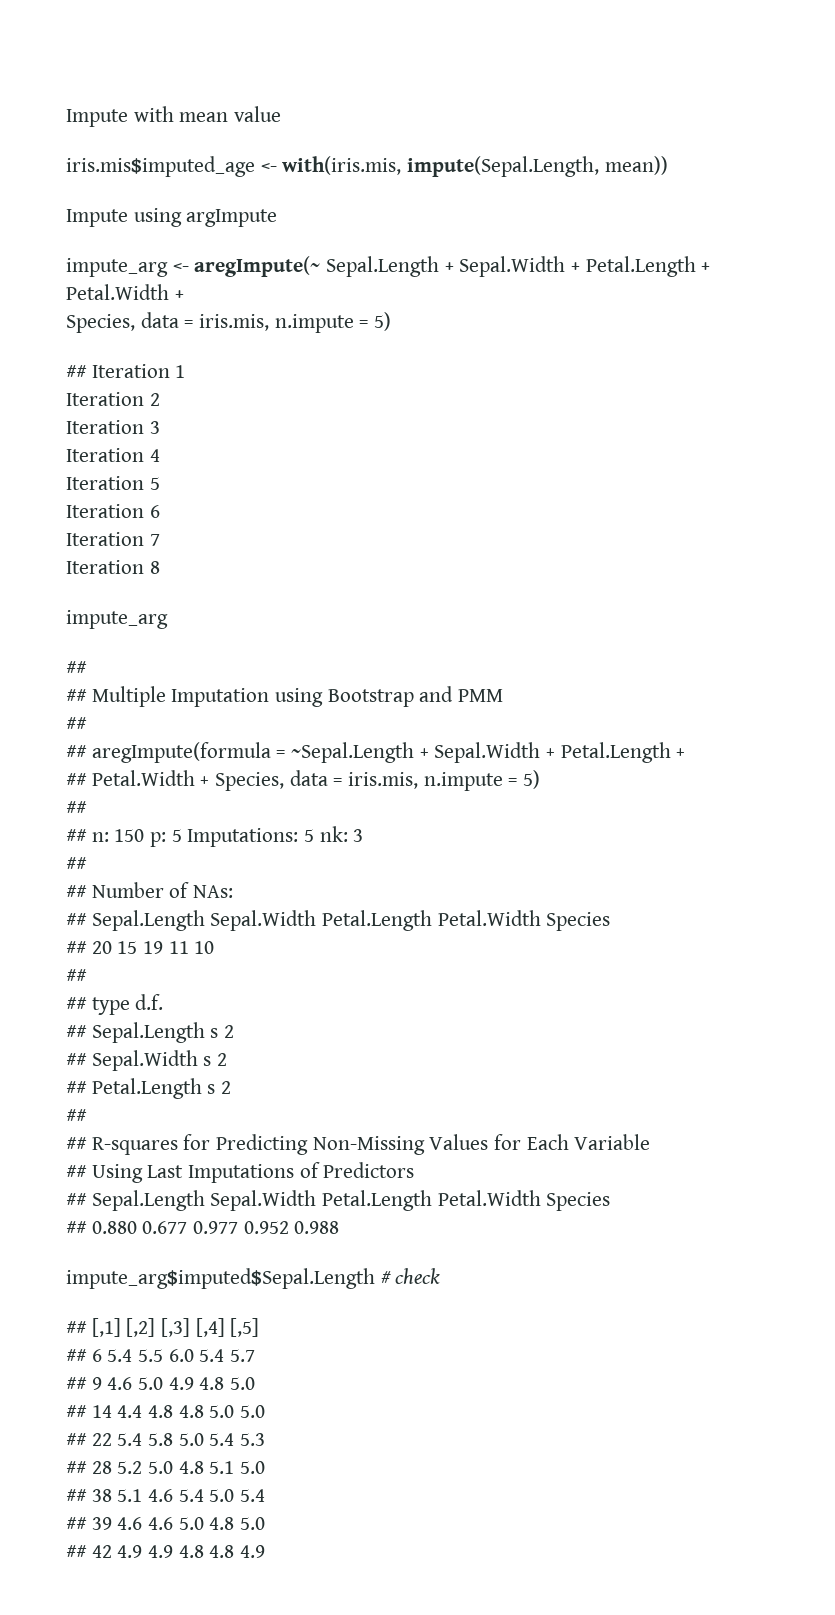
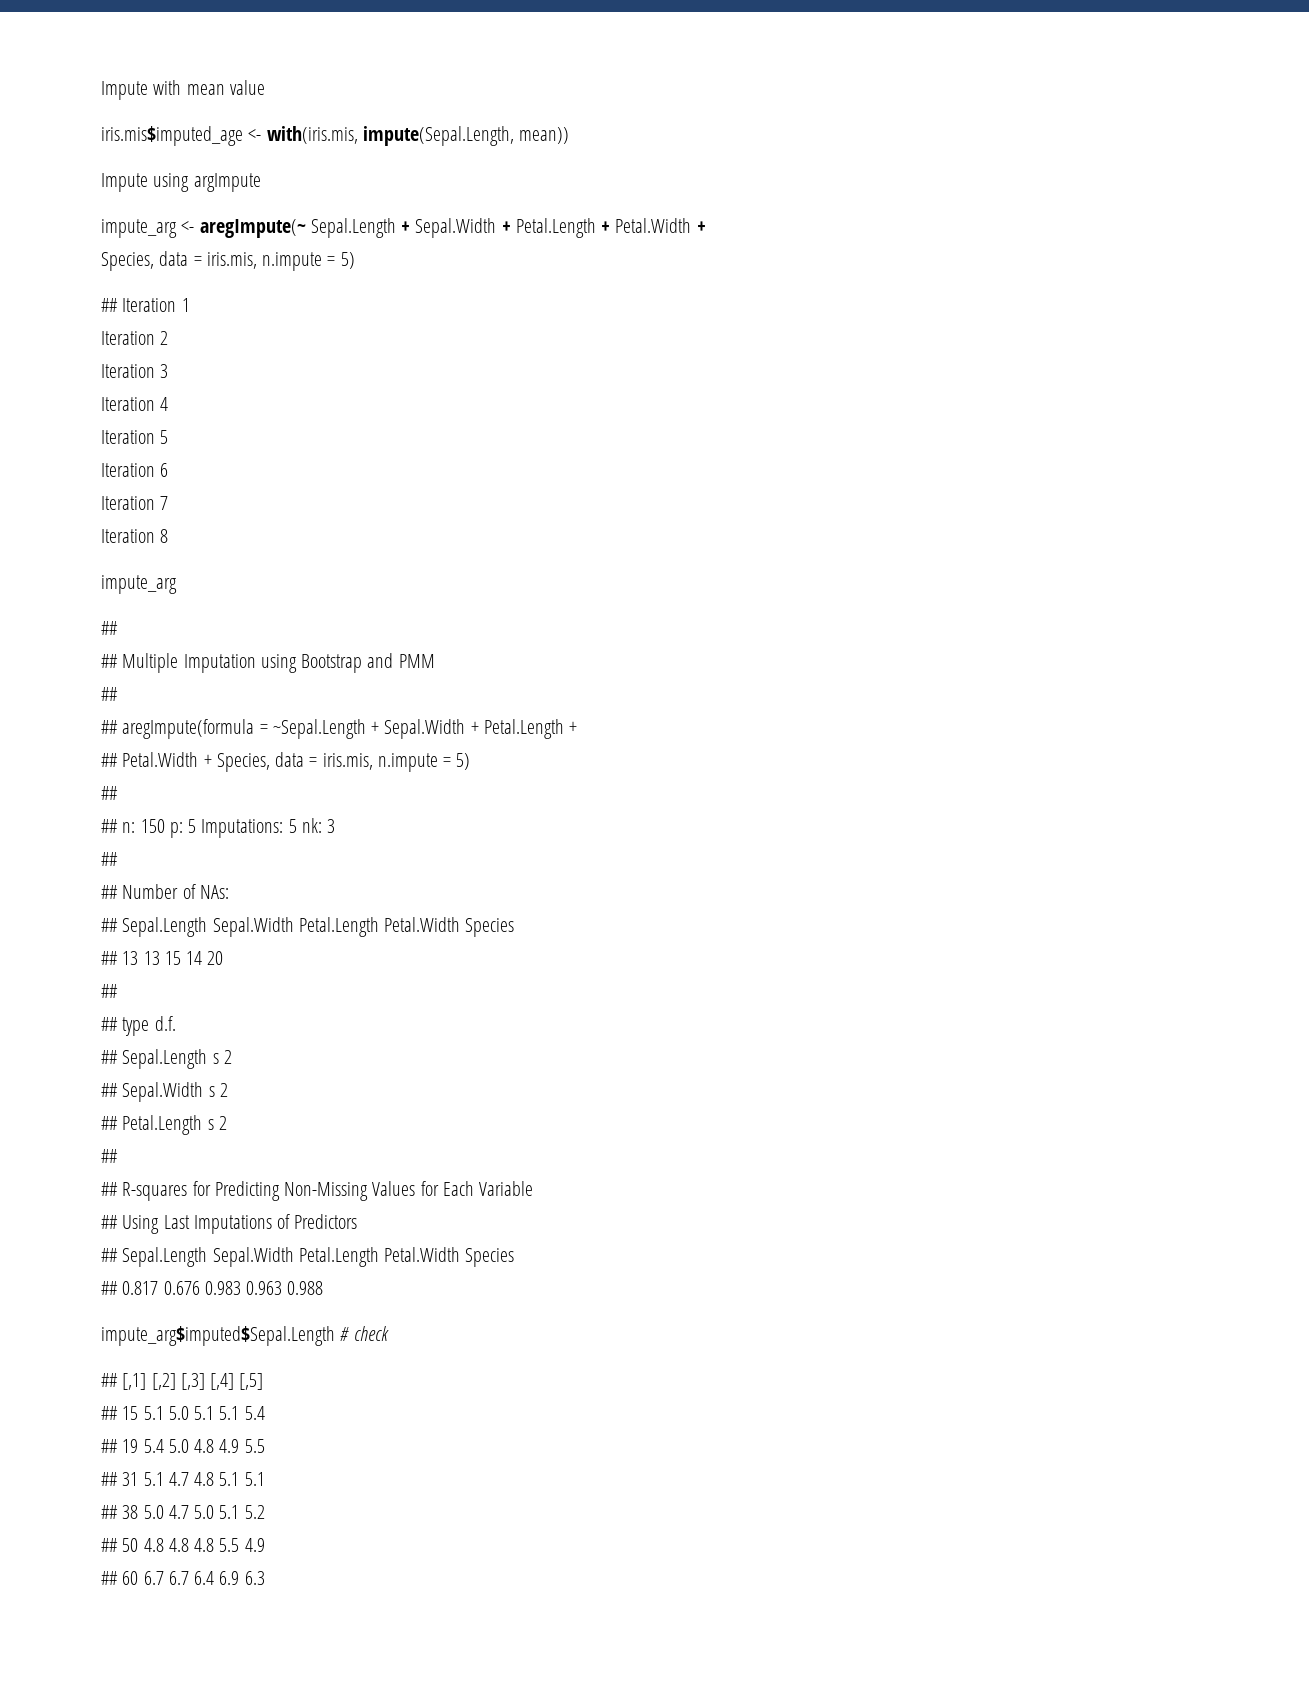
- ## 20 15 19 11 10
+ ## 13 13 15 14 20
- ## 0.880 0.677 0.977 0.952 0.988
+ ## 0.817 0.676 0.983 0.963 0.988
- ## 6 5.4 5.5 6.0 5.4 5.7
- ## 9 4.6 5.0 4.9 4.8 5.0
- ## 14 4.4 4.8 4.8 5.0 5.0
- ## 22 5.4 5.8 5.0 5.4 5.3
- ## 28 5.2 5.0 4.8 5.1 5.0
+ ## 15 5.1 5.0 5.1 5.1 5.4
+ ## 19 5.4 5.0 4.8 4.9 5.5
+ ## 31 5.1 4.7 4.8 5.1 5.1
- ## 38 5.1 4.6 5.4 5.0 5.4
- ## 39 4.6 4.6 5.0 4.8 5.0
- ## 42 4.9 4.9 4.8 4.8 4.9
+ ## 38 5.0 4.7 5.0 5.1 5.2
+ ## 50 4.8 4.8 4.8 5.5 4.9
+ ## 60 6.7 6.7 6.4 6.9 6.3

